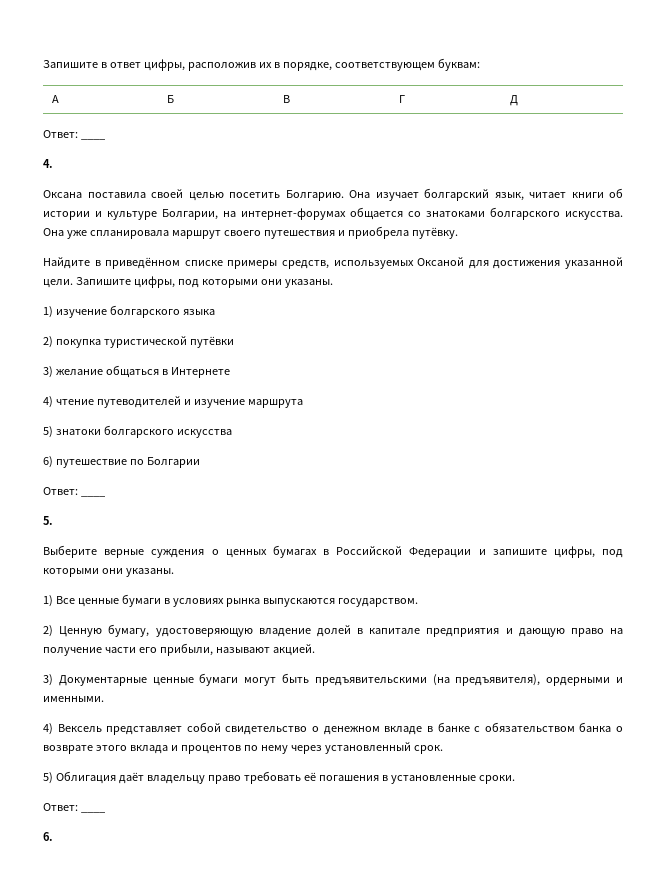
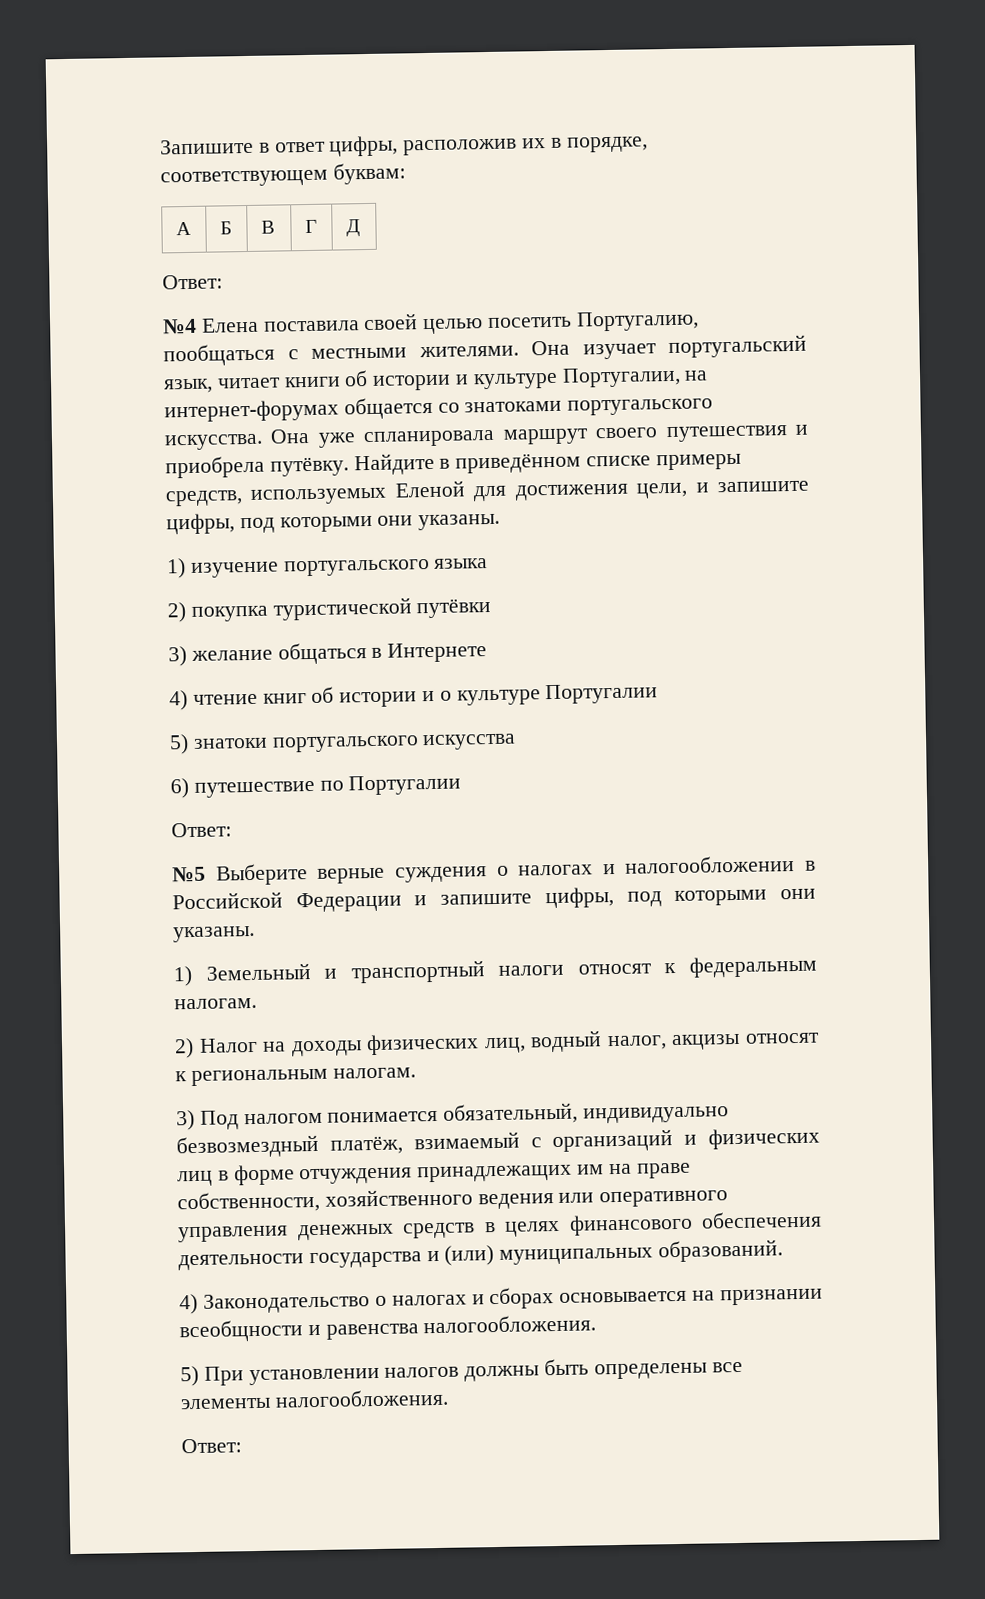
  A | Б | В | Г | Д
- Ответ: ____
- 4.
- Оксана поставила своей целью посетить Болгарию.
+ Ответ:
+ №4 Елена поставила своей целью посетить Португалию, пообщаться с местными жителями.
- Она изучает болгарский язык, читает книги об истории и культуре Болгарии, на интернет-форумах общается со знатоками болгарского искусства.
+ Она изучает португальский язык, читает книги об истории и культуре Португалии, на интернет-форумах общается со знатоками португальского искусства.
- Она уже спланировала маршрут своего путешествия и приобрела путёвку.
- Найдите в приведённом списке примеры средств, используемых Оксаной для достижения указанной цели. Запишите цифры, под которыми они указаны.
+ Она уже спланировала маршрут своего путешествия и приобрела путёвку. Найдите в приведённом списке примеры средств, используемых Еленой для достижения цели, и запишите цифры, под которыми они указаны.
- 1) изучение болгарского языка
+ 1) изучение португальского языка
- 4) чтение путеводителей и изучение маршрута
+ 4) чтение книг об истории и о культуре Португалии
- 5) знатоки болгарского искусства
+ 5) знатоки португальского искусства
- 6) путешествие по Болгарии
- Ответ: ____
- 5.
- Выберите верные суждения о ценных бумагах в Российской Федерации и запишите цифры, под которыми они указаны.
+ 6) путешествие по Португалии
+ Ответ:
+ №5 Выберите верные суждения о налогах и налогообложении в Российской Федерации и запишите цифры, под которыми они указаны.
- 1) Все ценные бумаги в условиях рынка выпускаются государством.
- 2) Ценную бумагу, удостоверяющую владение долей в капитале предприятия и дающую право на получение части его прибыли, называют акцией.
- 3) Документарные ценные бумаги могут быть предъявительскими (на предъявителя), ордерными и именными.
- 4) Вексель представляет собой свидетельство о денежном вкладе в банке с обязательством банка о возврате этого вклада и процентов по нему через установленный срок.
- 5) Облигация даёт владельцу право требовать её погашения в установленные сроки.
- Ответ: ____
- 6.
+ 1) Земельный и транспортный налоги относят к федеральным налогам.
+ 2) Налог на доходы физических лиц, водный налог, акцизы относят к региональным налогам.
+ 3) Под налогом понимается обязательный, индивидуально безвозмездный платёж, взимаемый с организаций и физических лиц в форме отчуждения принадлежащих им на праве собственности, хозяйственного ведения или оперативного управления денежных средств в целях финансового обеспечения деятельности государства и (или) муниципальных образований.
+ 4) Законодательство о налогах и сборах основывается на признании всеобщности и равенства налогообложения.
+ 5) При установлении налогов должны быть определены все элементы налогообложения.
+ Ответ:

